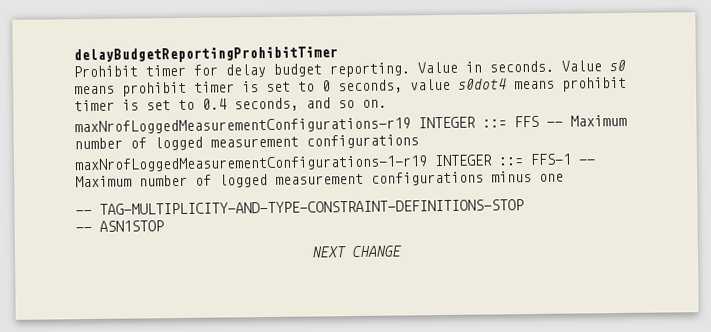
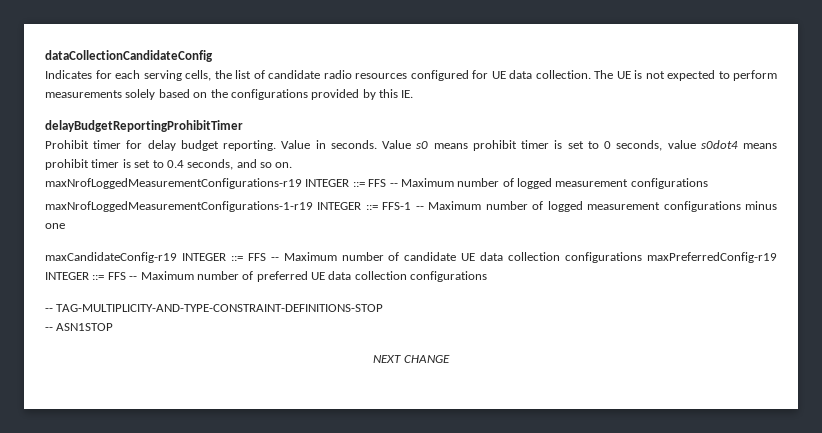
+ dataCollectionCandidateConfig
+ Indicates for each serving cells, the list of candidate radio resources configured for UE data collection. The UE is not expected to perform measurements solely based on the configurations provided by this IE.
+ maxCandidateConfig-r19 INTEGER ::= FFS -- Maximum number of candidate UE data collection configurations maxPreferredConfig-r19 INTEGER ::= FFS -- Maximum number of preferred UE data collection configurations

